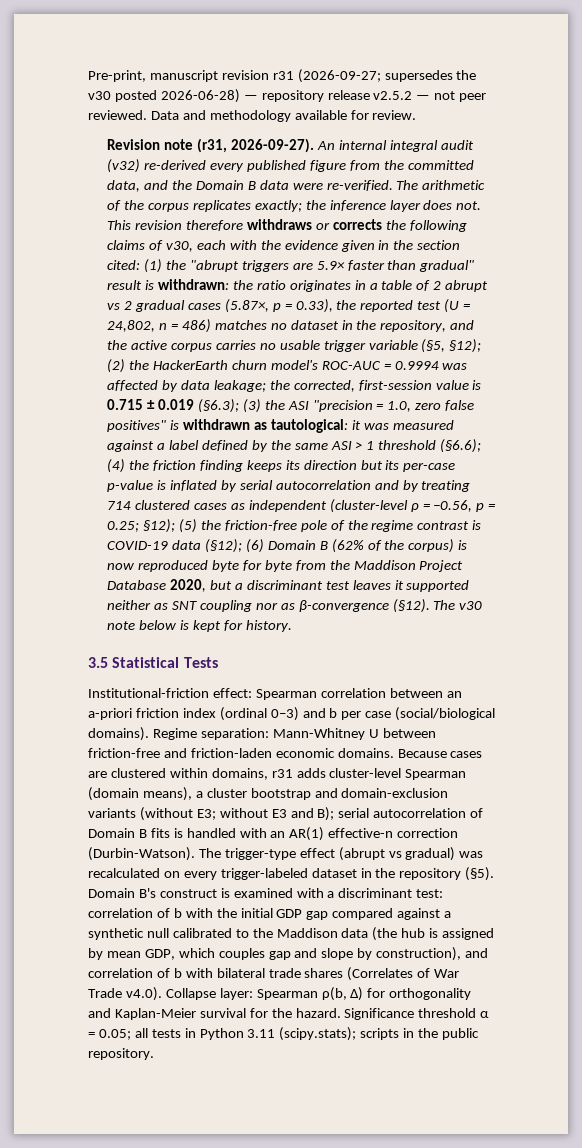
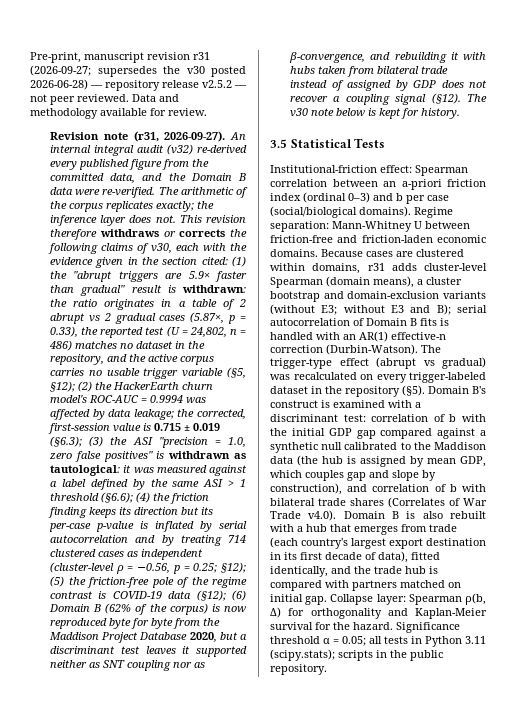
- (6) Domain B (62% of the corpus) is now reproduced byte for byte from the Maddison Project Database 2020, but a discriminant test leaves it supported neither as SNT coupling nor as β-convergence (§12).
+ (6) Domain B (62% of the corpus) is now reproduced byte for byte from the Maddison Project Database 2020, but a discriminant test leaves it supported neither as SNT coupling nor as β-convergence, and rebuilding it with hubs taken from bilateral trade instead of assigned by GDP does not recover a coupling signal (§12).
- correlation of b with the initial GDP gap compared against a synthetic null calibrated to the Maddison data (the hub is assigned by mean GDP, which couples gap and slope by construction), and correlation of b with bilateral trade shares (Correlates of War Trade v4.0). Collapse layer:
+ correlation of b with the initial GDP gap compared against a synthetic null calibrated to the Maddison data (the hub is assigned by mean GDP, which couples gap and slope by construction), and correlation of b with bilateral trade shares (Correlates of War Trade v4.0). Domain B is also rebuilt with a hub that emerges from trade (each country's largest export destination in its first decade of data), fitted identically, and the trade hub is compared with partners matched on initial gap. Collapse layer:

